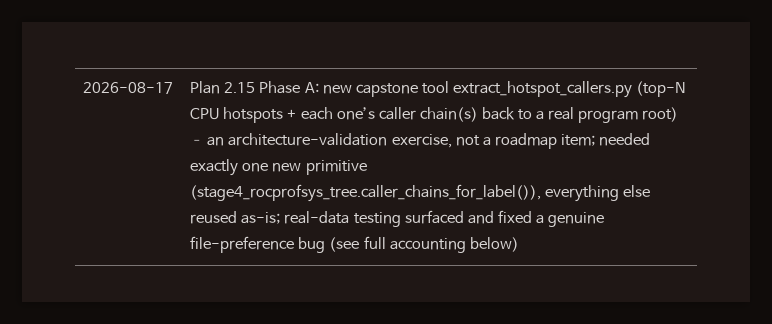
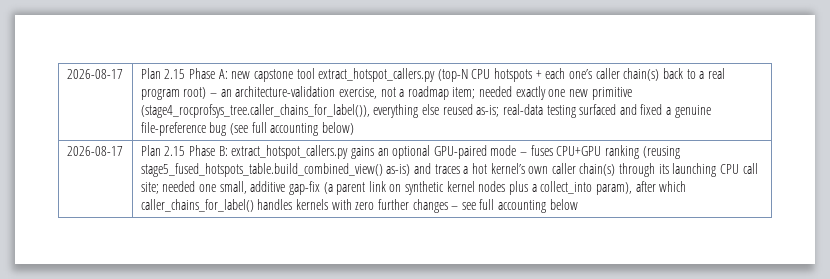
+ 2026-08-17 | Plan 2.15 Phase B: extract_hotspot_callers.py gains an optional GPU-paired mode – fuses CPU+GPU ranking (reusing stage5_fused_hotspots_table.build_combined_view() as-is) and traces a hot kernel’s own caller chain(s) through its launching CPU call site; needed one small, additive gap-fix (a parent link on synthetic kernel nodes plus a collect_into param), after which caller_chains_for_label() handles kernels with zero further changes – see full accounting below

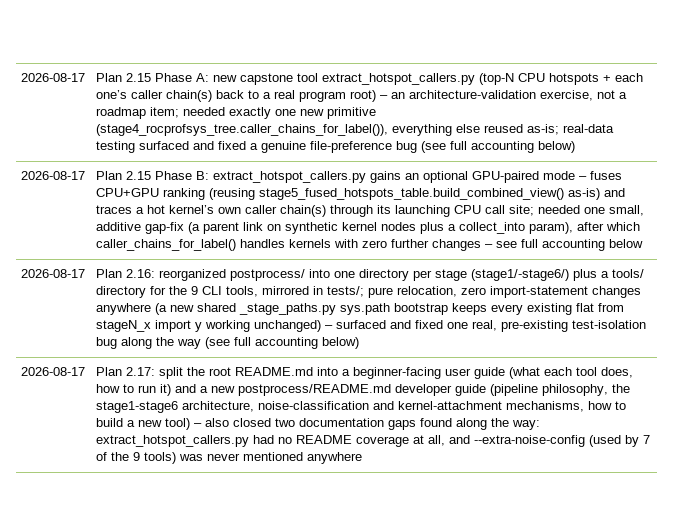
+ 2026-08-17 | Plan 2.16: reorganized postprocess/ into one directory per stage (stage1/-stage6/) plus a tools/ directory for the 9 CLI tools, mirrored in tests/; pure relocation, zero import-statement changes anywhere (a new shared _stage_paths.py sys.path bootstrap keeps every existing flat from stageN_x import y working unchanged) – surfaced and fixed one real, pre-existing test-isolation bug along the way (see full accounting below)
+ 2026-08-17 | Plan 2.17: split the root README.md into a beginner-facing user guide (what each tool does, how to run it) and a new postprocess/README.md developer guide (pipeline philosophy, the stage1-stage6 architecture, noise-classification and kernel-attachment mechanisms, how to build a new tool) – also closed two documentation gaps found along the way: extract_hotspot_callers.py had no README coverage at all, and --extra-noise-config (used by 7 of the 9 tools) was never mentioned anywhere

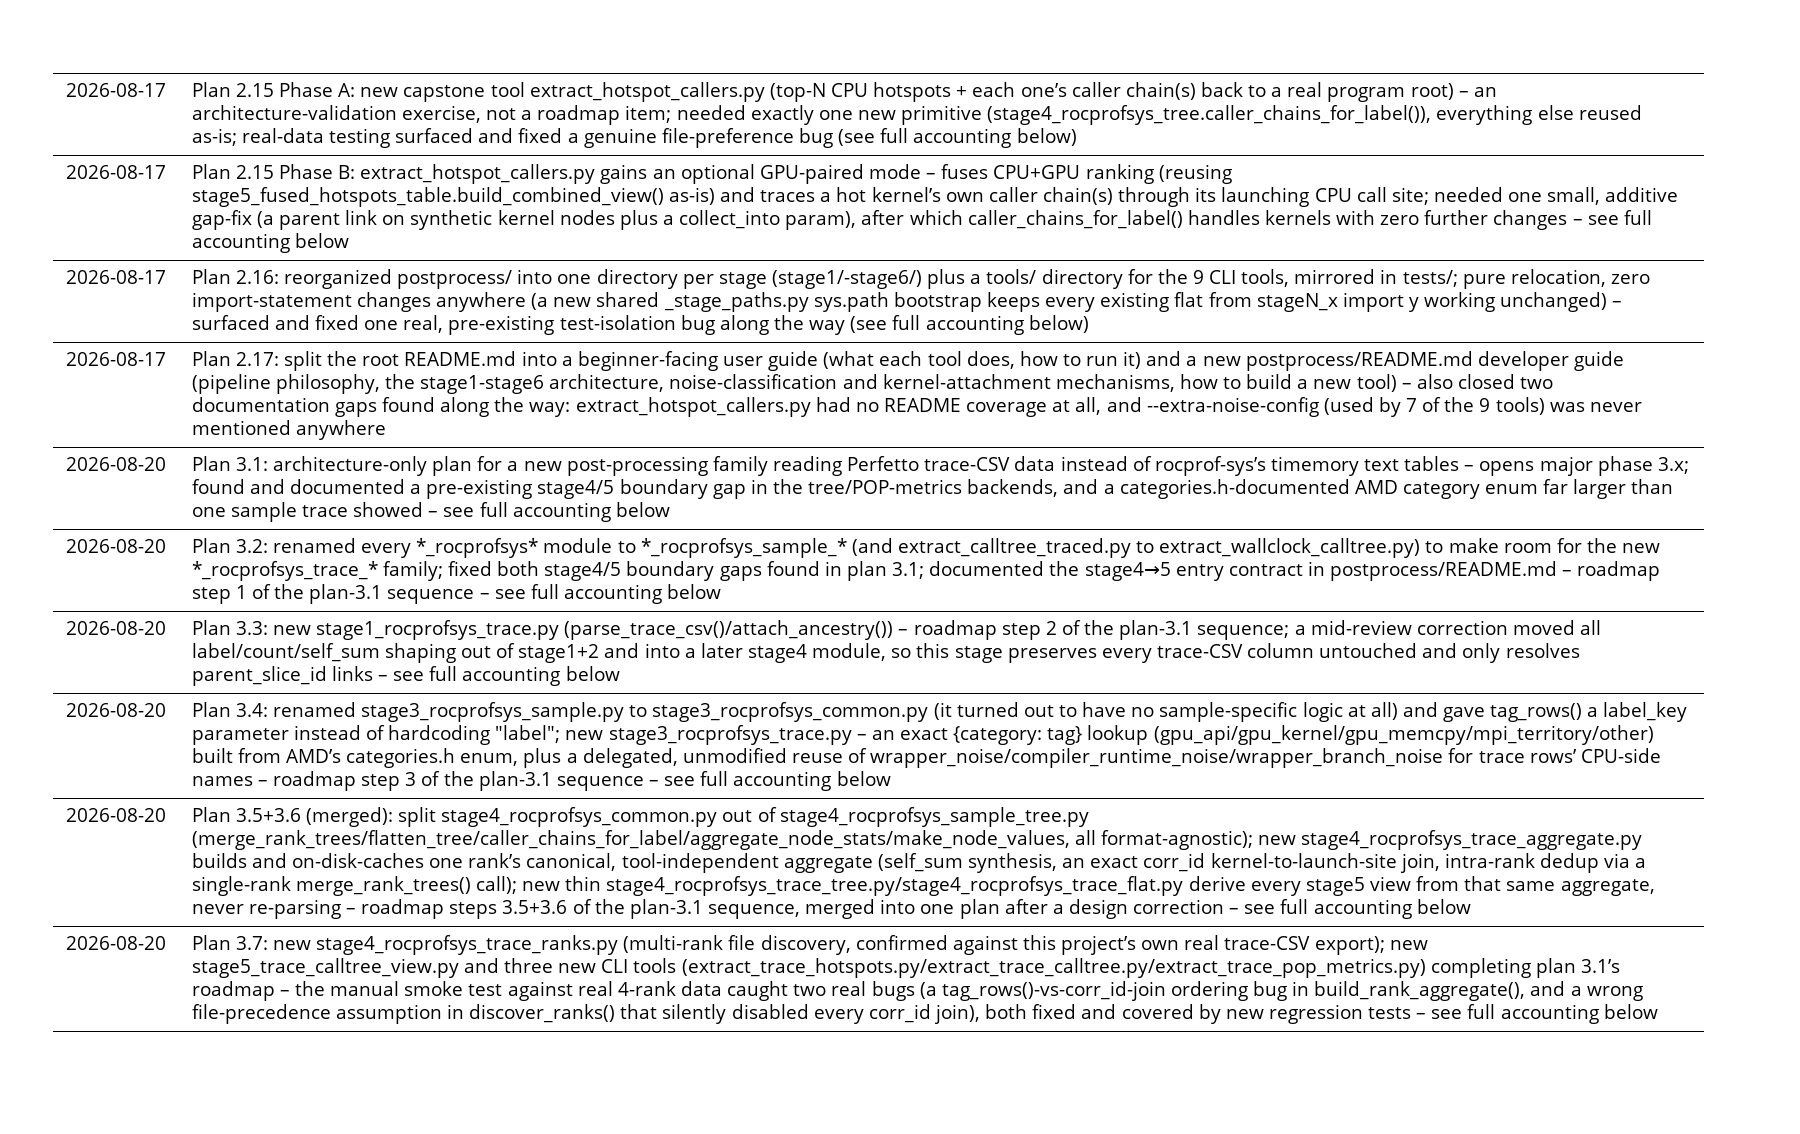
+ 2026-08-20 | Plan 3.1: architecture-only plan for a new post-processing family reading Perfetto trace-CSV data instead of rocprof-sys’s timemory text tables – opens major phase 3.x; found and documented a pre-existing stage4/5 boundary gap in the tree/POP-metrics backends, and a categories.h-documented AMD category enum far larger than one sample trace showed – see full accounting below
+ 2026-08-20 | Plan 3.2: renamed every *_rocprofsys* module to *_rocprofsys_sample_* (and extract_calltree_traced.py to extract_wallclock_calltree.py) to make room for the new *_rocprofsys_trace_* family; fixed both stage4/5 boundary gaps found in plan 3.1; documented the stage4→5 entry contract in postprocess/README.md – roadmap step 1 of the plan-3.1 sequence – see full accounting below
+ 2026-08-20 | Plan 3.3: new stage1_rocprofsys_trace.py (parse_trace_csv()/attach_ancestry()) – roadmap step 2 of the plan-3.1 sequence; a mid-review correction moved all label/count/self_sum shaping out of stage1+2 and into a later stage4 module, so this stage preserves every trace-CSV column untouched and only resolves parent_slice_id links – see full accounting below
+ 2026-08-20 | Plan 3.4: renamed stage3_rocprofsys_sample.py to stage3_rocprofsys_common.py (it turned out to have no sample-specific logic at all) and gave tag_rows() a label_key parameter instead of hardcoding "label"; new stage3_rocprofsys_trace.py – an exact {category: tag} lookup (gpu_api/gpu_kernel/gpu_memcpy/mpi_territory/other) built from AMD’s categories.h enum, plus a delegated, unmodified reuse of wrapper_noise/compiler_runtime_noise/wrapper_branch_noise for trace rows’ CPU-side names – roadmap step 3 of the plan-3.1 sequence – see full accounting below
+ 2026-08-20 | Plan 3.5+3.6 (merged): split stage4_rocprofsys_common.py out of stage4_rocprofsys_sample_tree.py (merge_rank_trees/flatten_tree/caller_chains_for_label/aggregate_node_stats/make_node_values, all format-agnostic); new stage4_rocprofsys_trace_aggregate.py builds and on-disk-caches one rank’s canonical, tool-independent aggregate (self_sum synthesis, an exact corr_id kernel-to-launch-site join, intra-rank dedup via a single-rank merge_rank_trees() call); new thin stage4_rocprofsys_trace_tree.py/stage4_rocprofsys_trace_flat.py derive every stage5 view from that same aggregate, never re-parsing – roadmap steps 3.5+3.6 of the plan-3.1 sequence, merged into one plan after a design correction – see full accounting below
+ 2026-08-20 | Plan 3.7: new stage4_rocprofsys_trace_ranks.py (multi-rank file discovery, confirmed against this project’s own real trace-CSV export); new stage5_trace_calltree_view.py and three new CLI tools (extract_trace_hotspots.py/extract_trace_calltree.py/extract_trace_pop_metrics.py) completing plan 3.1’s roadmap – the manual smoke test against real 4-rank data caught two real bugs (a tag_rows()-vs-corr_id-join ordering bug in build_rank_aggregate(), and a wrong file-precedence assumption in discover_ranks() that silently disabled every corr_id join), both fixed and covered by new regression tests – see full accounting below

